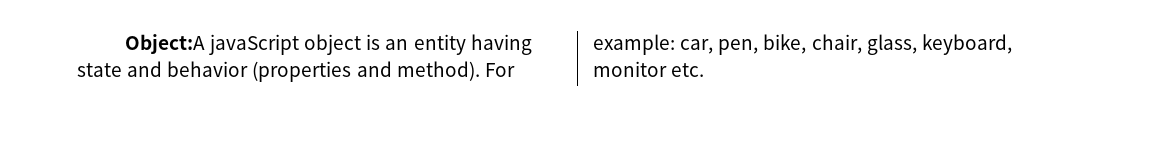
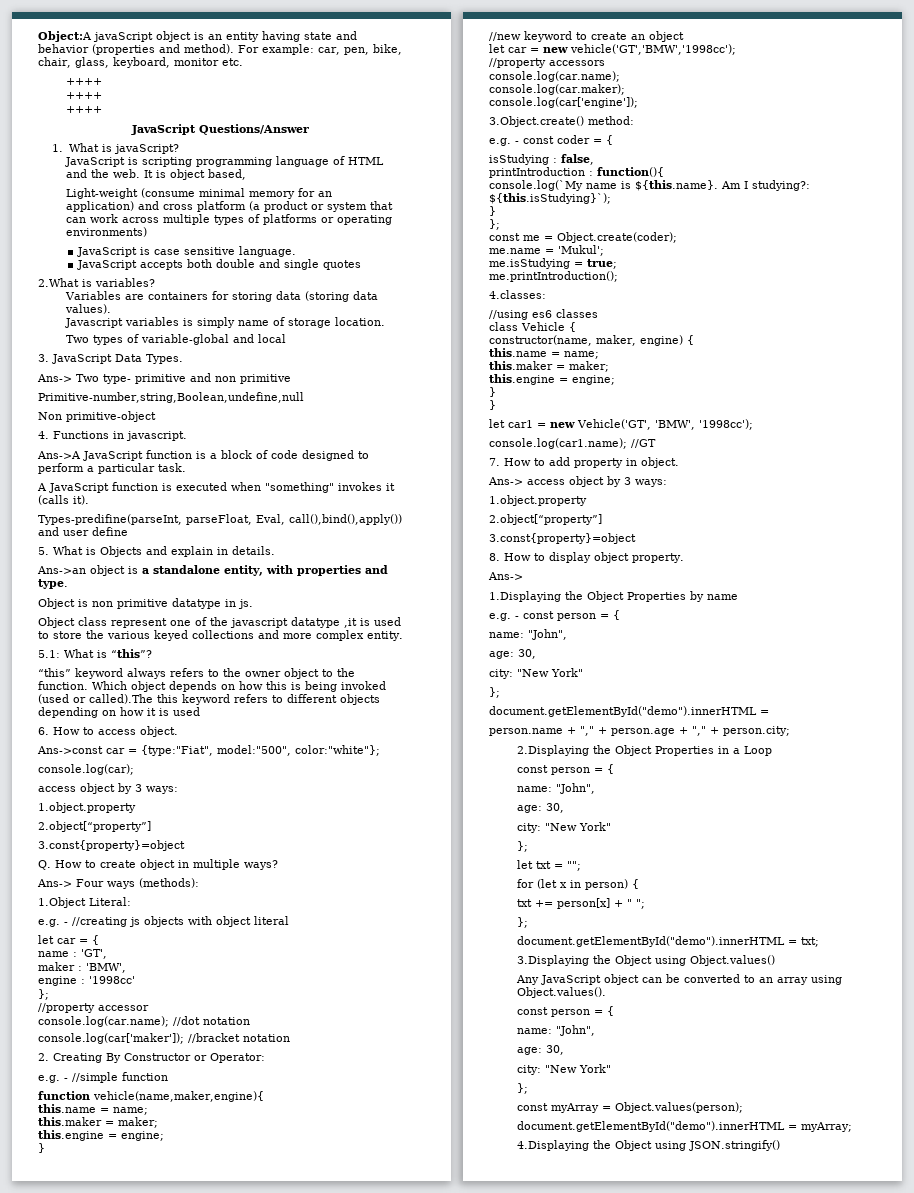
  For example: car, pen, bike, chair, glass, keyboard, monitor etc.
+ ++++
+ ++++
+ ++++
+ JavaScript Questions/Answer
+ 1. What is javaScript?
+ JavaScript is scripting programming language of HTML and the web. It is object based,
+ Light-weight (consume minimal memory for an application) and cross platform (a product or system that can work across multiple types of platforms or operating environments)
+ JavaScript is case sensitive language.
+ JavaScript accepts both double and single quotes
+ 2.What is variables?
+ Variables are containers for storing data (storing data values).
+ Javascript variables is simply name of storage location.
+ Two types of variable-global and local
+ 3. JavaScript Data Types.
+ Ans-> Two type- primitive and non primitive
+ Primitive-number,string,Boolean,undefine,null
+ Non primitive-object
+ 4. Functions in javascript.
+ Ans->A JavaScript function is a block of code designed to perform a particular task.
+ A JavaScript function is executed when "something" invokes it (calls it).
+ Types-predifine(parseInt, parseFloat, Eval, call(),bind(),apply()) and user define
+ 5. What is Objects and explain in details.
+ Ans->an object is a standalone entity, with properties and type.
+ Object is non primitive datatype in js.
+ Object class represent one of the javascript datatype ,it is used to store the various keyed collections and more complex entity.
+ 5.1: What is “this”?
+ “this” keyword always refers to the owner object to the function. Which object depends on how this is being invoked (used or called).The this keyword refers to different objects depending on how it is used
+ 6. How to access object.
+ Ans->const car = {type:"Fiat", model:"500", color:"white"};
+ console.log(car);
+ access object by 3 ways:
+ 1.object.property
+ 2.object[“property”]
+ 3.const{property}=object
+ Q. How to create object in multiple ways?
+ Ans-> Four ways (methods):
+ 1.Object Literal:
+ e.g. - //creating js objects with object literal
+ let car = {
+ name : 'GT',
+ maker : 'BMW',
+ engine : '1998cc'
+ };
+ //property accessor
+ console.log(car.name); //dot notation
+ console.log(car['maker']); //bracket notation
+ 2. Creating By Constructor or Operator:
+ e.g. - //simple function
+ function vehicle(name,maker,engine){
+ this.name = name;
+ this.maker = maker;
+ this.engine = engine;
+ }
+ //new keyword to create an object
+ let car = new vehicle('GT','BMW','1998cc');
+ //property accessors
+ console.log(car.name);
+ console.log(car.maker);
+ console.log(car['engine']);
+ 3.Object.create() method:
+ e.g. - const coder = {
+ isStudying : false,
+ printIntroduction : function(){
+ console.log(`My name is ${this.name}. Am I studying?: ${this.isStudying}`);
+ }
+ };
+ const me = Object.create(coder);
+ me.name = 'Mukul';
+ me.isStudying = true;
+ me.printIntroduction();
+ 4.classes:
+ //using es6 classes
+ class Vehicle {
+ constructor(name, maker, engine) {
+ this.name = name;
+ this.maker = maker;
+ this.engine = engine;
+ }
+ }
+ let car1 = new Vehicle('GT', 'BMW', '1998cc');
+ console.log(car1.name); //GT
+ 7. How to add property in object.
+ Ans-> access object by 3 ways:
+ 1.object.property
+ 2.object[“property”]
+ 3.const{property}=object
+ 8. How to display object property.
+ Ans->
+ 1.Displaying the Object Properties by name
+ e.g. - const person = {
+ name: "John",
+ age: 30,
+ city: "New York"
+ };
+ document.getElementById("demo").innerHTML =
+ person.name + "," + person.age + "," + person.city;
+ 2.Displaying the Object Properties in a Loop
+ const person = {
+ name: "John",
+ age: 30,
+ city: "New York"
+ };
+ let txt = "";
+ for (let x in person) {
+ txt += person[x] + " ";
+ };
+ document.getElementById("demo").innerHTML = txt;
+ 3.Displaying the Object using Object.values()
+ Any JavaScript object can be converted to an array using Object.values().
+ const person = {
+ name: "John",
+ age: 30,
+ city: "New York"
+ };
+ const myArray = Object.values(person);
+ document.getElementById("demo").innerHTML = myArray;
+ 4.Displaying the Object using JSON.stringify()

